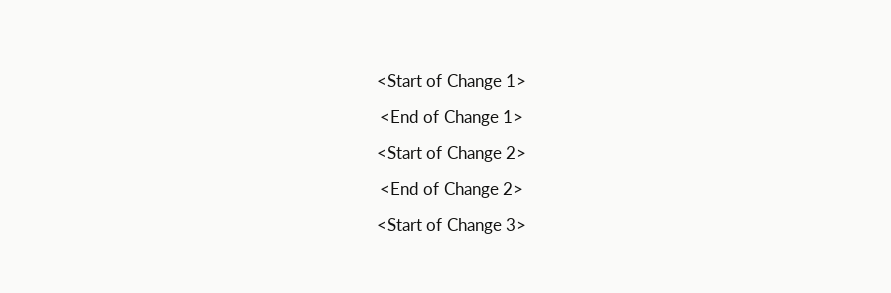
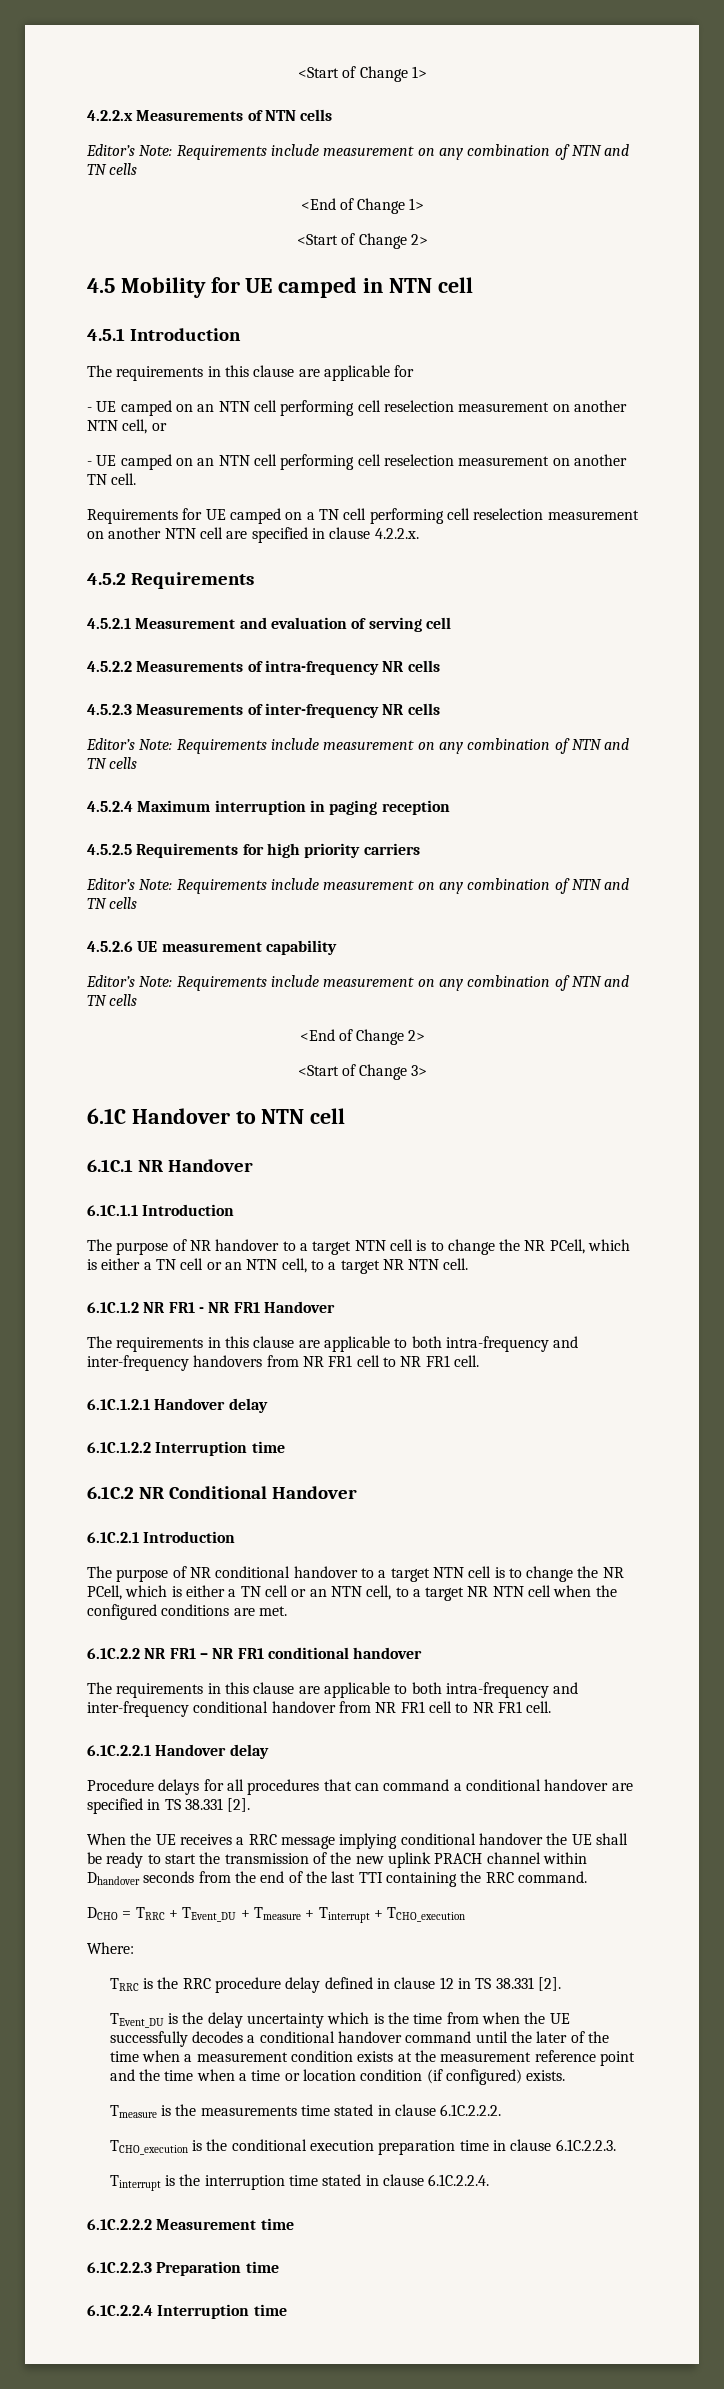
+ 4.2.2.x Measurements of NTN cells
+ Editor’s Note: Requirements include measurement on any combination of NTN and TN cells
+ 4.5 Mobility for UE camped in NTN cell
+ 4.5.1 Introduction
+ The requirements in this clause are applicable for
+ - UE camped on an NTN cell performing cell reselection measurement on another NTN cell, or
+ - UE camped on an NTN cell performing cell reselection measurement on another TN cell.
+ Requirements for UE camped on a TN cell performing cell reselection measurement on another NTN cell are specified in clause 4.2.2.x.
+ 4.5.2 Requirements
+ 4.5.2.1 Measurement and evaluation of serving cell
+ 4.5.2.2 Measurements of intra-frequency NR cells
+ 4.5.2.3 Measurements of inter-frequency NR cells
+ Editor’s Note: Requirements include measurement on any combination of NTN and TN cells
+ 4.5.2.4 Maximum interruption in paging reception
+ 4.5.2.5 Requirements for high priority carriers
+ Editor’s Note: Requirements include measurement on any combination of NTN and TN cells
+ 4.5.2.6 UE measurement capability
+ Editor’s Note: Requirements include measurement on any combination of NTN and TN cells
+ 6.1C Handover to NTN cell
+ 6.1C.1 NR Handover
+ 6.1C.1.1 Introduction
+ The purpose of NR handover to a target NTN cell is to change the NR PCell, which is either a TN cell or an NTN cell, to a target NR NTN cell.
+ 6.1C.1.2 NR FR1 - NR FR1 Handover
+ The requirements in this clause are applicable to both intra-frequency and inter-frequency handovers from NR FR1 cell to NR FR1 cell.
+ 6.1C.1.2.1 Handover delay
+ 6.1C.1.2.2 Interruption time
+ 6.1C.2 NR Conditional Handover
+ 6.1C.2.1 Introduction
+ The purpose of NR conditional handover to a target NTN cell is to change the NR PCell, which is either a TN cell or an NTN cell, to a target NR NTN cell when the configured conditions are met.
+ 6.1C.2.2 NR FR1 – NR FR1 conditional handover
+ The requirements in this clause are applicable to both intra-frequency and inter-frequency conditional handover from NR FR1 cell to NR FR1 cell.
+ 6.1C.2.2.1 Handover delay
+ Procedure delays for all procedures that can command a conditional handover are specified in TS 38.331 [2].
+ When the UE receives a RRC message implying conditional handover the UE shall be ready to start the transmission of the new uplink PRACH channel within Dhandover seconds from the end of the last TTI containing the RRC command.
+ DCHO = TRRC + TEvent_DU + Tmeasure + Tinterrupt + TCHO_execution
+ Where:
+ TRRC is the RRC procedure delay defined in clause 12 in TS 38.331 [2].
+ TEvent_DU is the delay uncertainty which is the time from when the UE successfully decodes a conditional handover command until the later of the time when a measurement condition exists at the measurement reference point and the time when a time or location condition (if configured) exists.
+ Tmeasure is the measurements time stated in clause 6.1C.2.2.2.
+ TCHO_execution is the conditional execution preparation time in clause 6.1C.2.2.3.
+ Tinterrupt is the interruption time stated in clause 6.1C.2.2.4.
+ 6.1C.2.2.2 Measurement time
+ 6.1C.2.2.3 Preparation time
+ 6.1C.2.2.4 Interruption time

